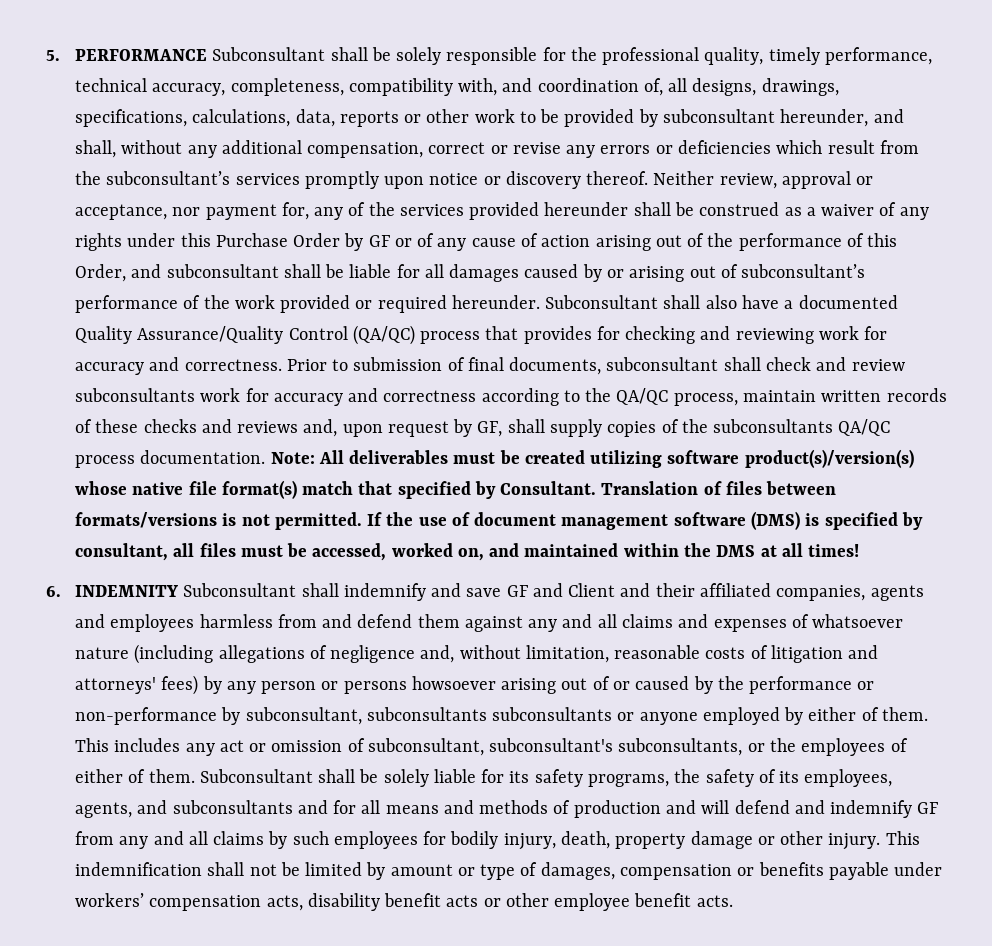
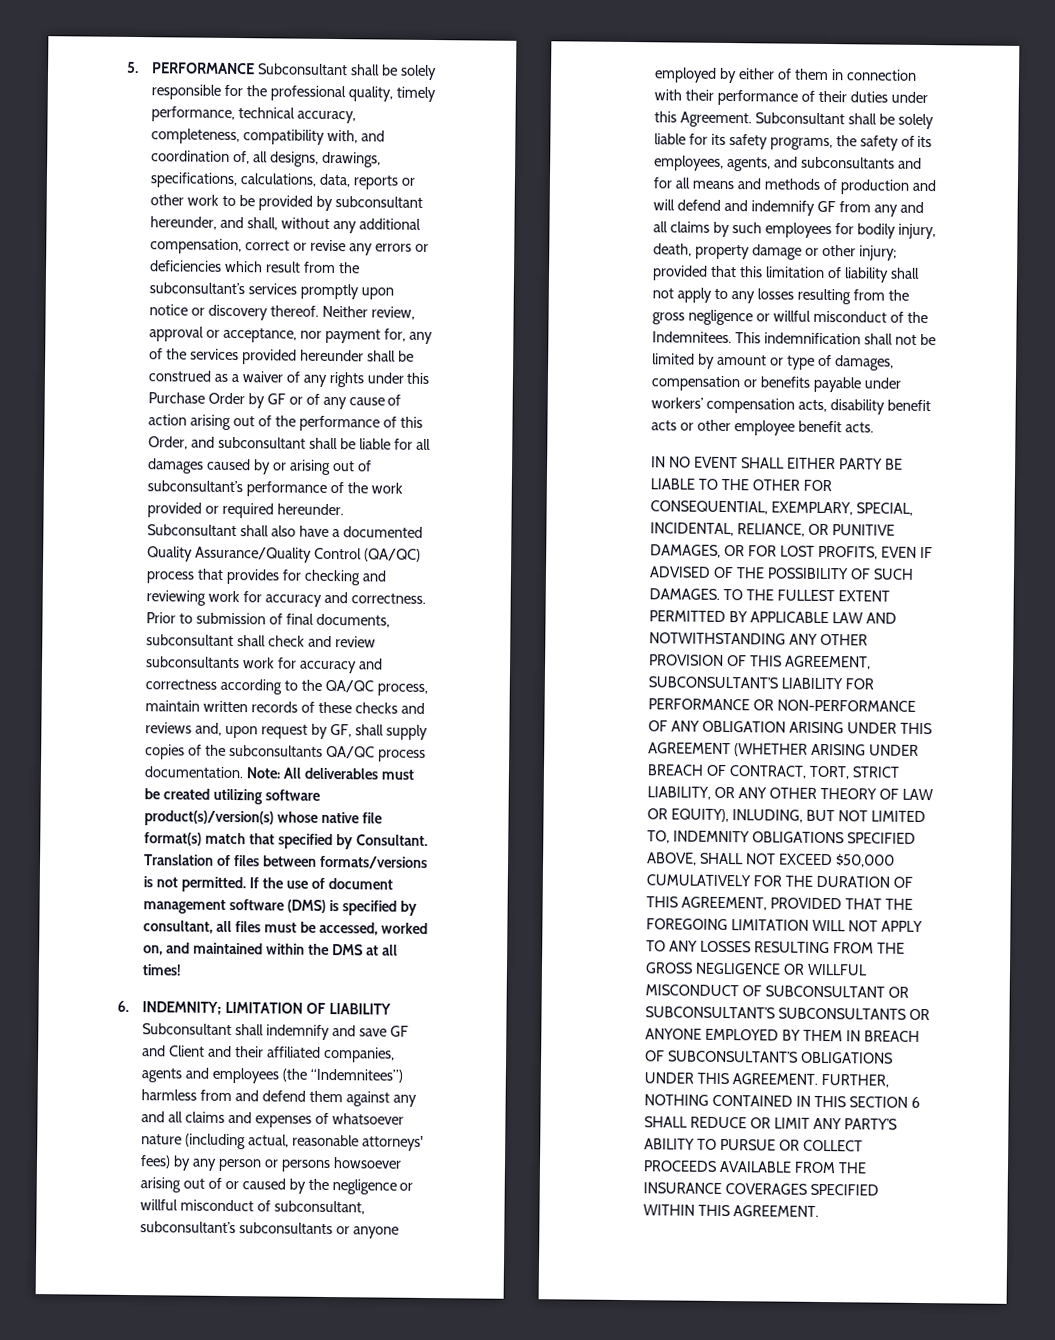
- 6. INDEMNITY Subconsultant shall indemnify and save GF and Client and their affiliated companies, agents and employees harmless from and defend them against any and all claims and expenses of whatsoever nature (including allegations of negligence and, without limitation, reasonable costs of litigation and attorneys' fees) by any person or persons howsoever arising out of or caused by the performance or non-performance by subconsultant, subconsultants subconsultants or anyone employed by either of them. This includes any act or omission of subconsultant, subconsultant's subconsultants, or the employees of either of them.
+ 6. INDEMNITY; LIMITATION OF LIABILITY Subconsultant shall indemnify and save GF and Client and their affiliated companies, agents and employees (the “Indemnitees”) harmless from and defend them against any and all claims and expenses of whatsoever nature (including actual, reasonable attorneys' fees) by any person or persons howsoever arising out of or caused by the negligence or willful misconduct of subconsultant, subconsultant’s subconsultants or anyone employed by either of them in connection with their performance of their duties under this Agreement.
- Subconsultant shall be solely liable for its safety programs, the safety of its employees, agents, and subconsultants and for all means and methods of production and will defend and indemnify GF from any and all claims by such employees for bodily injury, death, property damage or other injury.
+ Subconsultant shall be solely liable for its safety programs, the safety of its employees, agents, and subconsultants and for all means and methods of production and will defend and indemnify GF from any and all claims by such employees for bodily injury, death, property damage or other injury; provided that this limitation of liability shall not apply to any losses resulting from the gross negligence or willful misconduct of the Indemnitees.
+ IN NO EVENT SHALL EITHER PARTY BE LIABLE TO THE OTHER FOR CONSEQUENTIAL, EXEMPLARY, SPECIAL, INCIDENTAL, RELIANCE, OR PUNITIVE DAMAGES, OR FOR LOST PROFITS, EVEN IF ADVISED OF THE POSSIBILITY OF SUCH DAMAGES. TO THE FULLEST EXTENT PERMITTED BY APPLICABLE LAW AND NOTWITHSTANDING ANY OTHER PROVISION OF THIS AGREEMENT, SUBCONSULTANT’S LIABILITY FOR PERFORMANCE OR NON-PERFORMANCE OF ANY OBLIGATION ARISING UNDER THIS AGREEMENT (WHETHER ARISING UNDER BREACH OF CONTRACT, TORT, STRICT LIABILITY, OR ANY OTHER THEORY OF LAW OR EQUITY), INLUDING, BUT NOT LIMITED TO, INDEMNITY OBLIGATIONS SPECIFIED ABOVE, SHALL NOT EXCEED $50,000 CUMULATIVELY FOR THE DURATION OF THIS AGREEMENT, PROVIDED THAT THE FOREGOING LIMITATION WILL NOT APPLY TO ANY LOSSES RESULTING FROM THE GROSS NEGLIGENCE OR WILLFUL MISCONDUCT OF SUBCONSULTANT OR SUBCONSULTANT’S SUBCONSULTANTS OR ANYONE EMPLOYED BY THEM IN BREACH OF SUBCONSULTANT’S OBLIGATIONS UNDER THIS AGREEMENT. FURTHER, NOTHING CONTAINED IN THIS SECTION 6 SHALL REDUCE OR LIMIT ANY PARTY’S ABILITY TO PURSUE OR COLLECT PROCEEDS AVAILABLE FROM THE INSURANCE COVERAGES SPECIFIED WITHIN THIS AGREEMENT.

